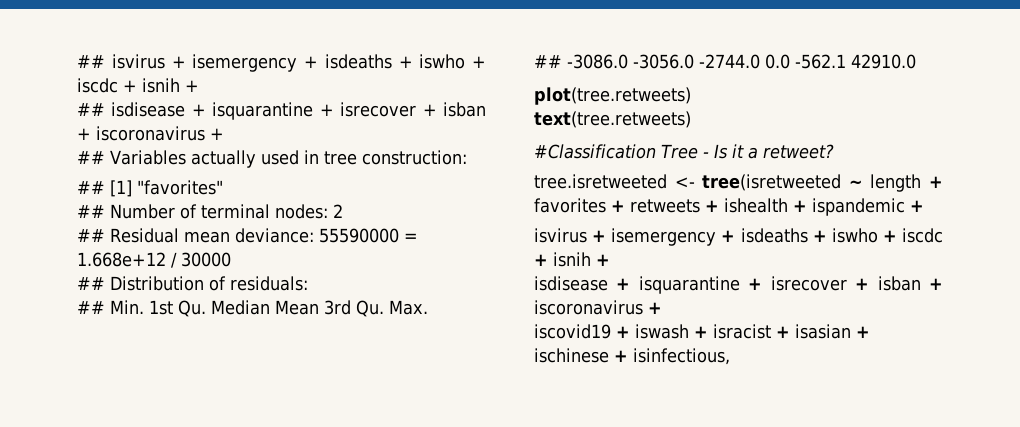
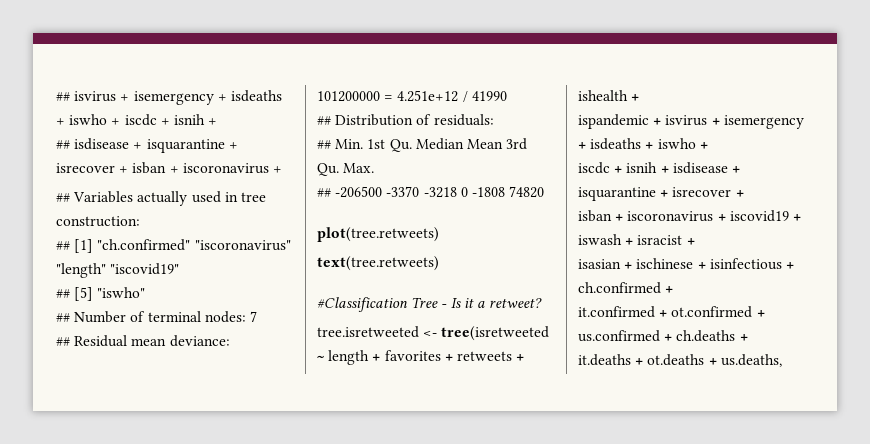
- ## [1] "favorites"
+ ## [1] "ch.confirmed" "iscoronavirus" "length" "iscovid19"
+ ## [5] "iswho"
- ## Number of terminal nodes: 2
+ ## Number of terminal nodes: 7
- ## Residual mean deviance: 55590000 = 1.668e+12 / 30000
+ ## Residual mean deviance: 101200000 = 4.251e+12 / 41990
- ## -3086.0 -3056.0 -2744.0 0.0 -562.1 42910.0
+ ## -206500 -3370 -3218 0 -1808 74820
- tree.isretweeted <- tree(isretweeted ~ length + favorites + retweets + ishealth + ispandemic +
- isvirus + isemergency + isdeaths + iswho + iscdc + isnih +
- isdisease + isquarantine + isrecover + isban + iscoronavirus +
- iscovid19 + iswash + isracist + isasian + ischinese + isinfectious,
+ tree.isretweeted <- tree(isretweeted ~ length + favorites + retweets + ishealth +
+ ispandemic + isvirus + isemergency + isdeaths + iswho +
+ iscdc + isnih + isdisease + isquarantine + isrecover +
+ isban + iscoronavirus + iscovid19 + iswash + isracist +
+ isasian + ischinese + isinfectious + ch.confirmed +
+ it.confirmed + ot.confirmed + us.confirmed + ch.deaths +
+ it.deaths + ot.deaths + us.deaths,

